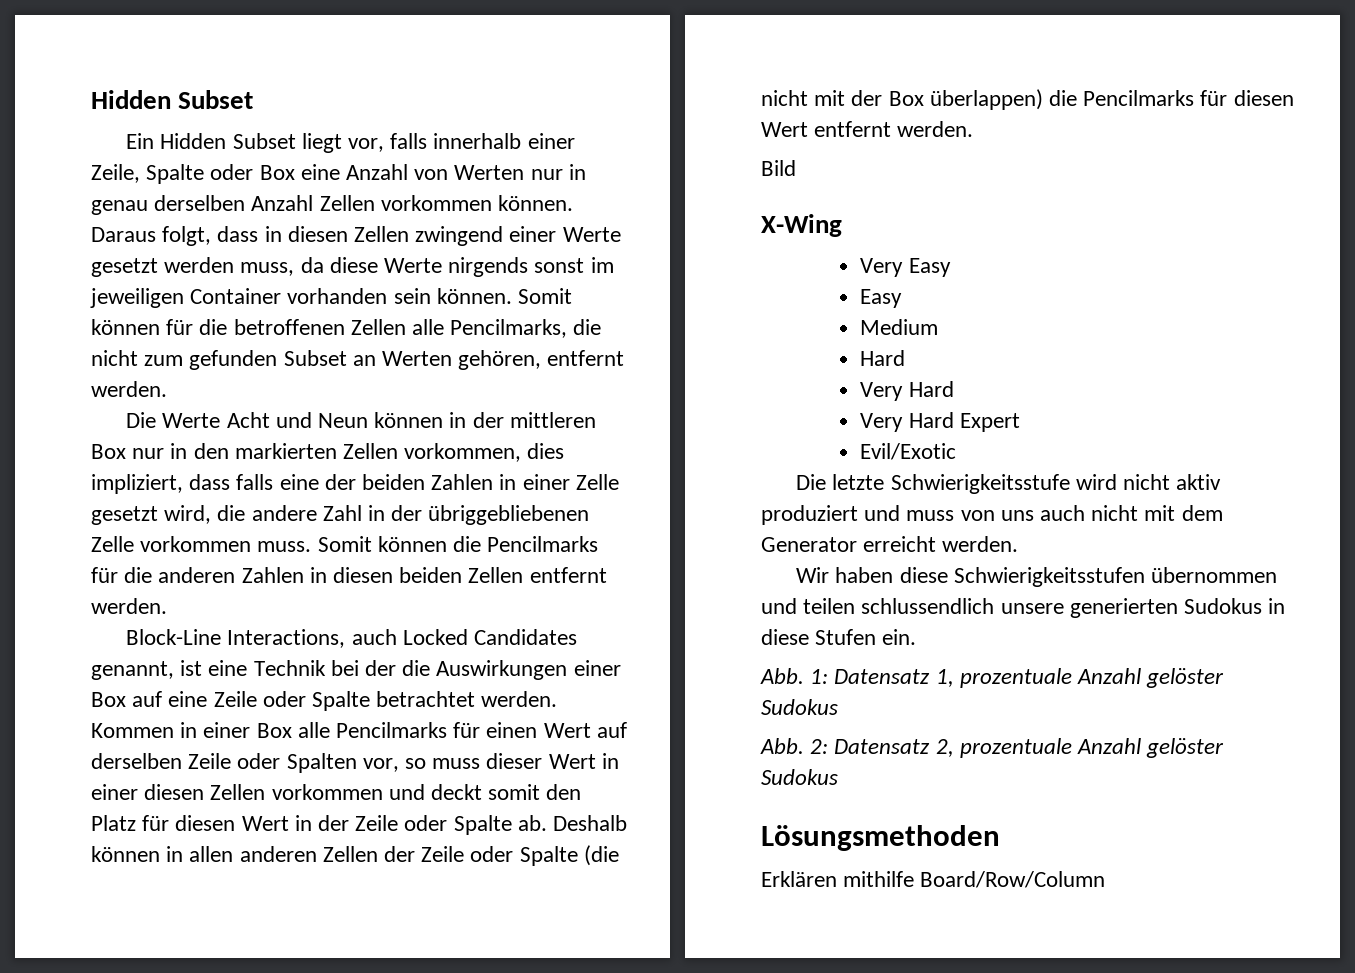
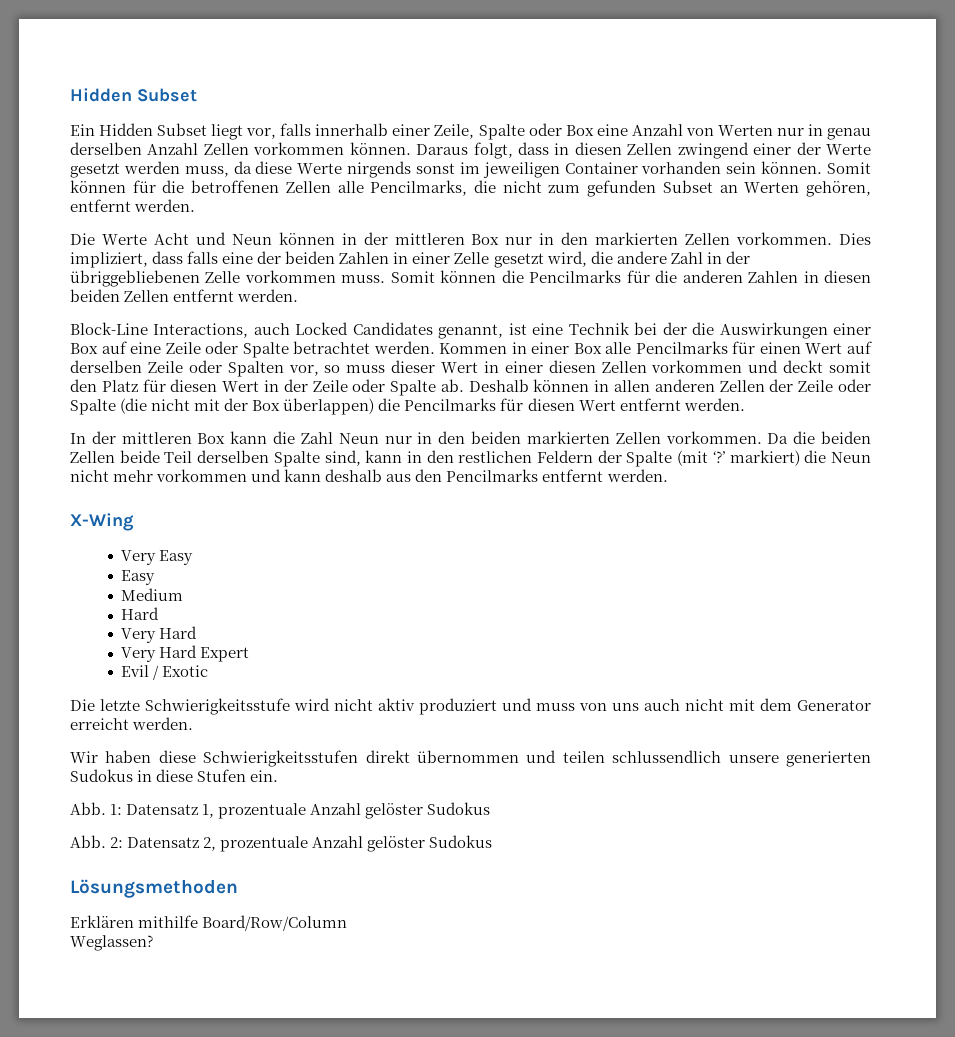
- Daraus folgt, dass in diesen Zellen zwingend einer Werte gesetzt werden muss, da diese Werte nirgends sonst im jeweiligen Container vorhanden sein können.
+ Daraus folgt, dass in diesen Zellen zwingend einer der Werte gesetzt werden muss, da diese Werte nirgends sonst im jeweiligen Container vorhanden sein können.
- Die Werte Acht und Neun können in der mittleren Box nur in den markierten Zellen vorkommen, dies impliziert, dass falls eine der beiden Zahlen in einer Zelle gesetzt wird, die andere Zahl in der übriggebliebenen Zelle vorkommen muss.
+ Die Werte Acht und Neun können in der mittleren Box nur in den markierten Zellen vorkommen. Dies impliziert, dass falls eine der beiden Zahlen in einer Zelle gesetzt wird, die andere Zahl in der übriggebliebenen Zelle vorkommen muss.
- Bild
+ In der mittleren Box kann die Zahl Neun nur in den beiden markierten Zellen vorkommen. Da die beiden Zellen beide Teil derselben Spalte sind, kann in den restlichen Feldern der Spalte (mit ‘?’ markiert) die Neun nicht mehr vorkommen und kann deshalb aus den Pencilmarks entfernt werden.
- Evil/Exotic
+ Evil / Exotic
- Wir haben diese Schwierigkeitsstufen übernommen und teilen schlussendlich unsere generierten Sudokus in diese Stufen ein.
+ Wir haben diese Schwierigkeitsstufen direkt übernommen und teilen schlussendlich unsere generierten Sudokus in diese Stufen ein.
+ Weglassen?

